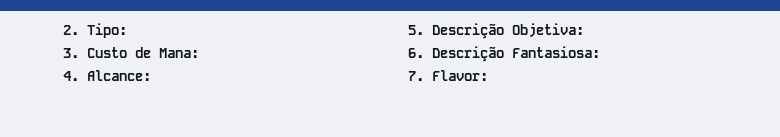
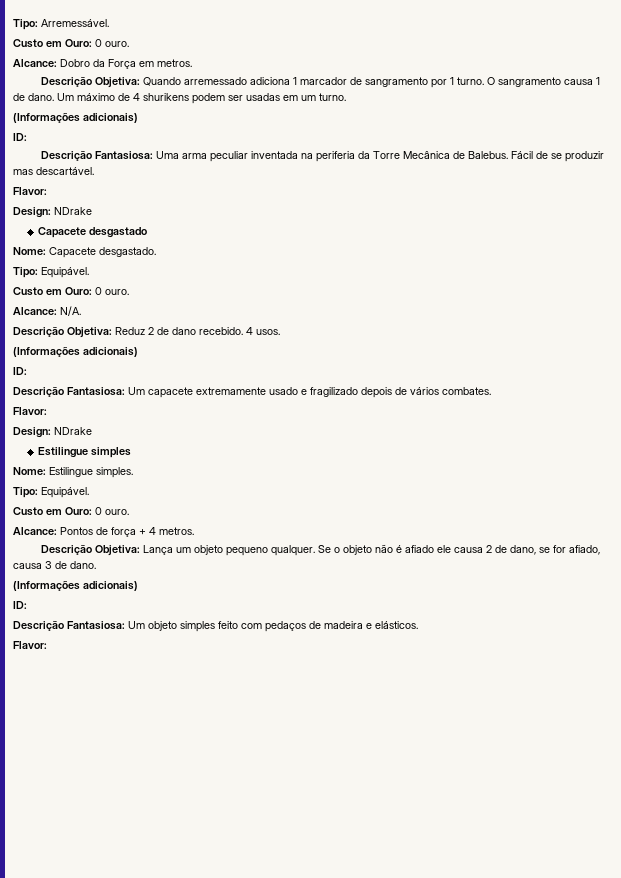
- 2. Tipo:
- 3. Custo de Mana:
- 4. Alcance:
- 5. Descrição Objetiva:
- 6. Descrição Fantasiosa:
- 7. Flavor:
+ Tipo: Arremessável.
+ Custo em Ouro: 0 ouro.
+ Alcance: Dobro da Força em metros.
+ Descrição Objetiva: Quando arremessado adiciona 1 marcador de sangramento por 1 turno. O sangramento causa 1 de dano. Um máximo de 4 shurikens podem ser usadas em um turno.
+ (Informações adicionais)
+ ID:
+ Descrição Fantasiosa: Uma arma peculiar inventada na periferia da Torre Mecânica de Balebus. Fácil de se produzir mas descartável.
+ Flavor:
+ Design: NDrake
+ Capacete desgastado
+ Nome: Capacete desgastado.
+ Tipo: Equipável.
+ Custo em Ouro: 0 ouro.
+ Alcance: N/A.
+ Descrição Objetiva: Reduz 2 de dano recebido. 4 usos.
+ (Informações adicionais)
+ ID:
+ Descrição Fantasiosa: Um capacete extremamente usado e fragilizado depois de vários combates.
+ Flavor:
+ Design: NDrake
+ Estilingue simples
+ Nome: Estilingue simples.
+ Tipo: Equipável.
+ Custo em Ouro: 0 ouro.
+ Alcance: Pontos de força + 4 metros.
+ Descrição Objetiva: Lança um objeto pequeno qualquer. Se o objeto não é afiado ele causa 2 de dano, se for afiado, causa 3 de dano.
+ (Informações adicionais)
+ ID:
+ Descrição Fantasiosa: Um objeto simples feito com pedaços de madeira e elásticos.
+ Flavor:

